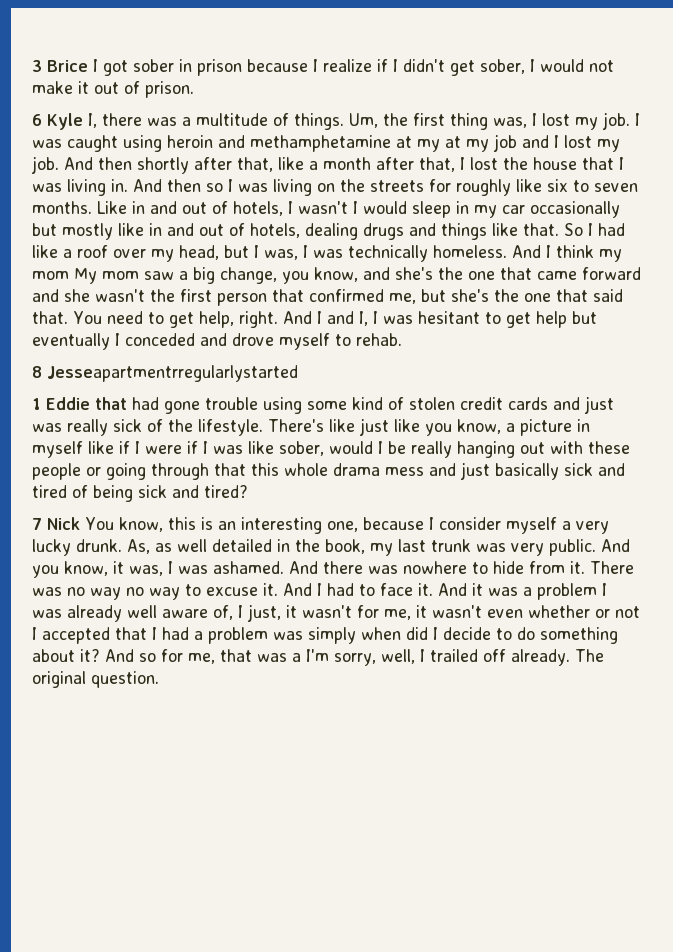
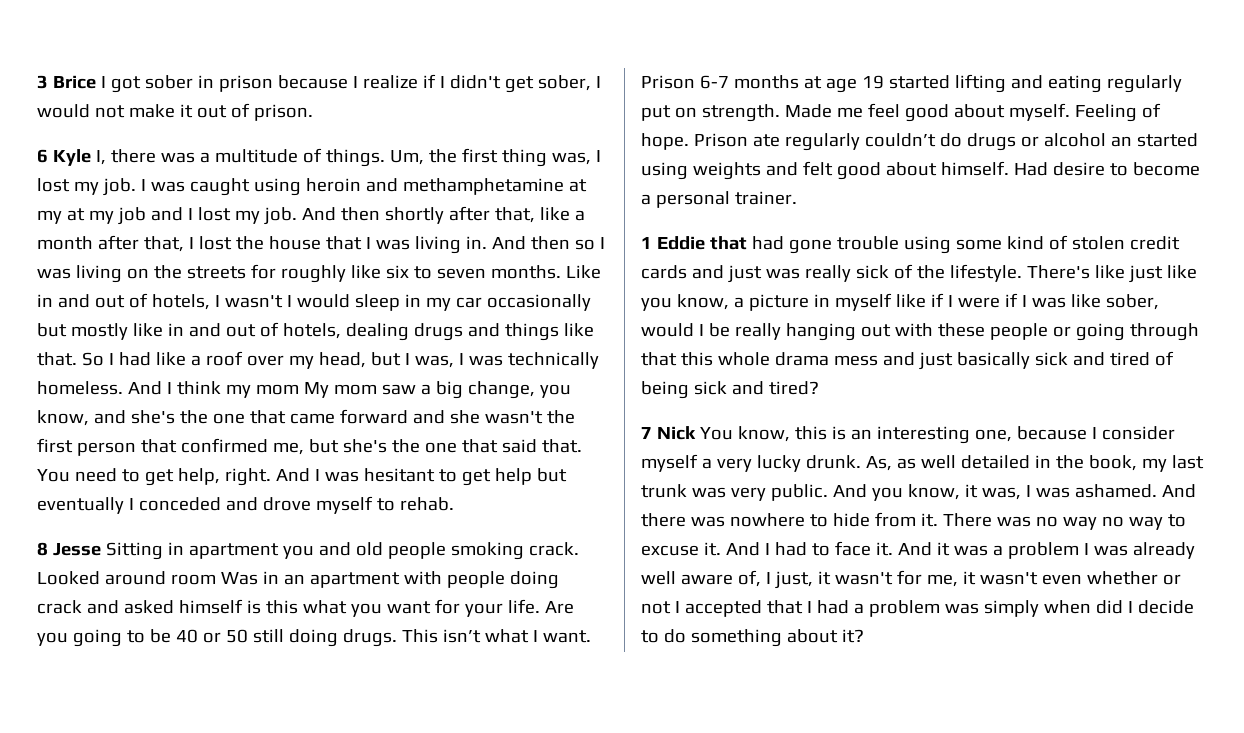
- And I and I, I was hesitant to get help but eventually I conceded and drove myself to rehab.
+ And I was hesitant to get help but eventually I conceded and drove myself to rehab.
- 8 Jesseapartmentrregularlystarted
+ 8 Jesse Sitting in apartment you and old people smoking crack. Looked around room Was in an apartment with people doing crack and asked himself is this what you want for your life. Are you going to be 40 or 50 still doing drugs. This isn’t what I want. Prison 6-7 months at age 19 started lifting and eating regularly put on strength. Made me feel good about myself. Feeling of hope. Prison ate regularly couldn’t do drugs or alcohol an started using weights and felt good about himself. Had desire to become a personal trainer.
- And so for me, that was a I'm sorry, well, I trailed off already. The original question.

